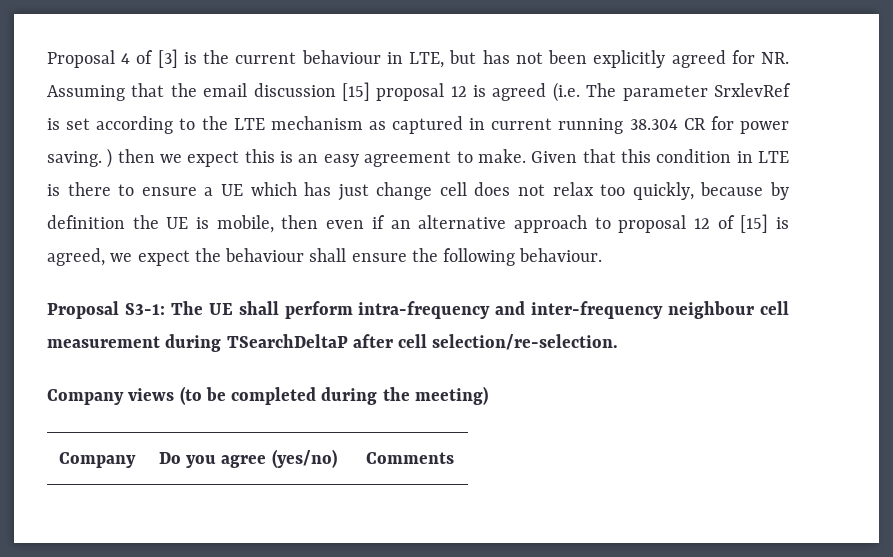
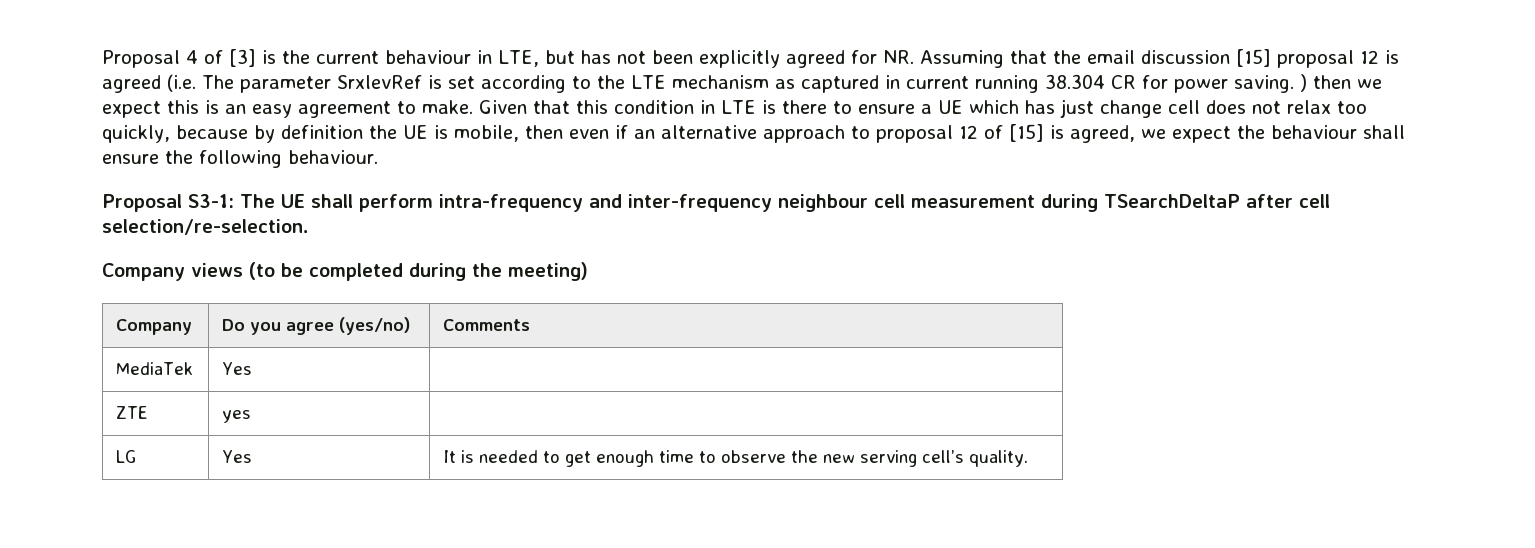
+ MediaTek | Yes |
+ ZTE | yes |
+ LG | Yes | It is needed to get enough time to observe the new serving cell’s quality.

